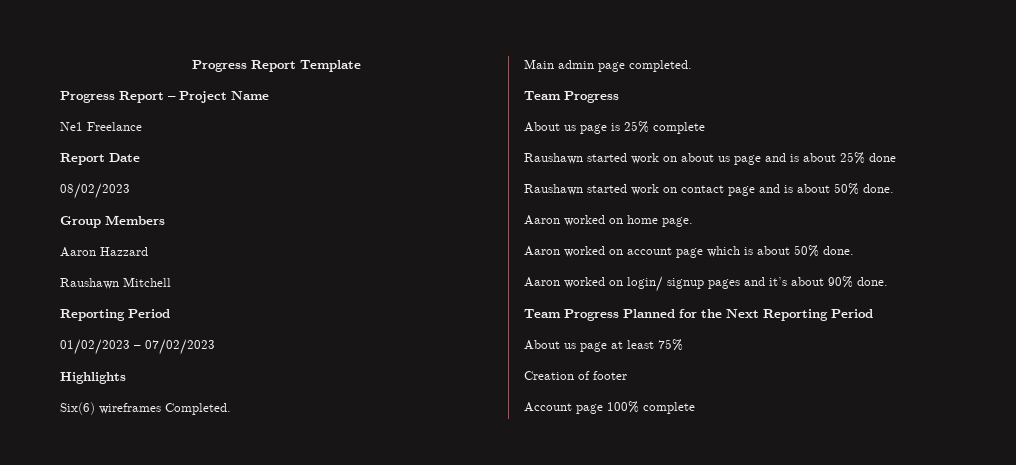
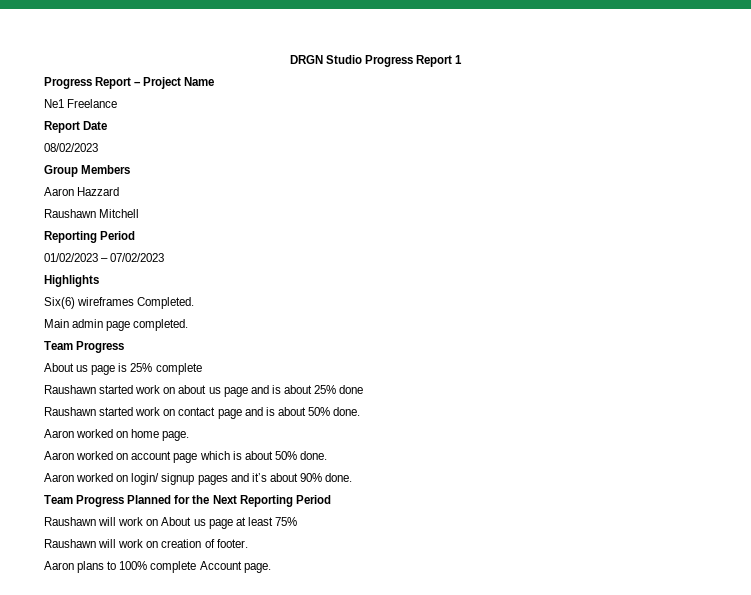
- Progress Report Template
+ DRGN Studio Progress Report 1
- About us page at least 75%
+ Raushawn will work on About us page at least 75%
- Creation of footer
- Account page 100% complete
+ Raushawn will work on creation of footer.
+ Aaron plans to 100% complete Account page.

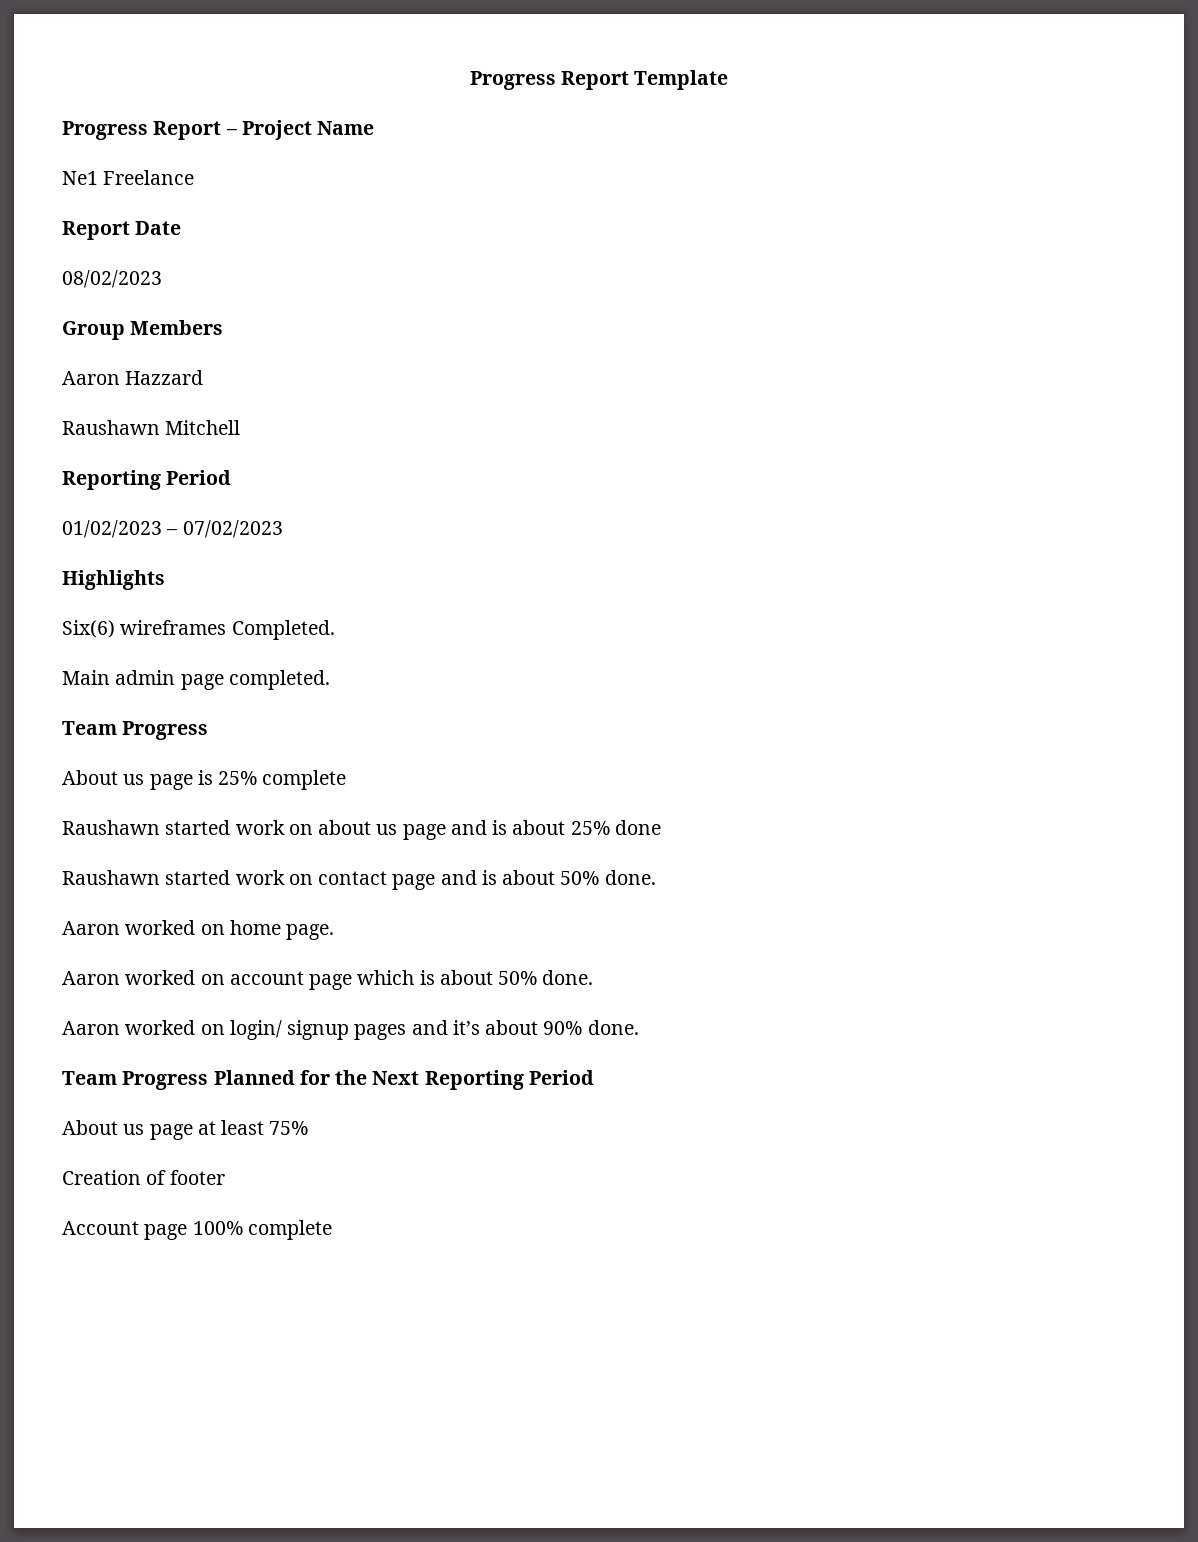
- DRGN Studio Progress Report 1
+ Progress Report Template
- Raushawn will work on About us page at least 75%
+ About us page at least 75%
- Raushawn will work on creation of footer.
- Aaron plans to 100% complete Account page.
+ Creation of footer
+ Account page 100% complete

